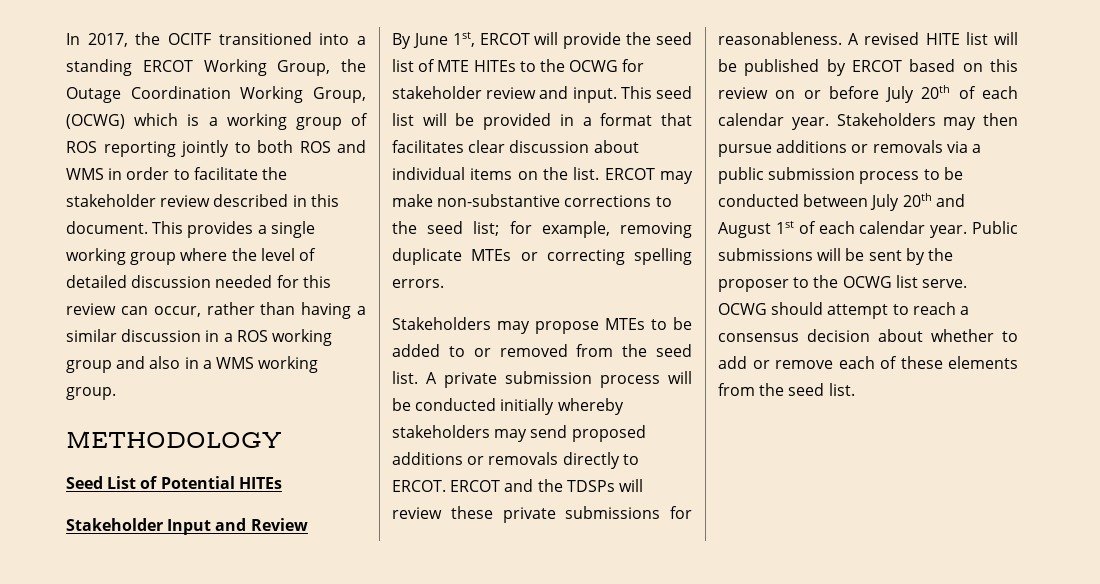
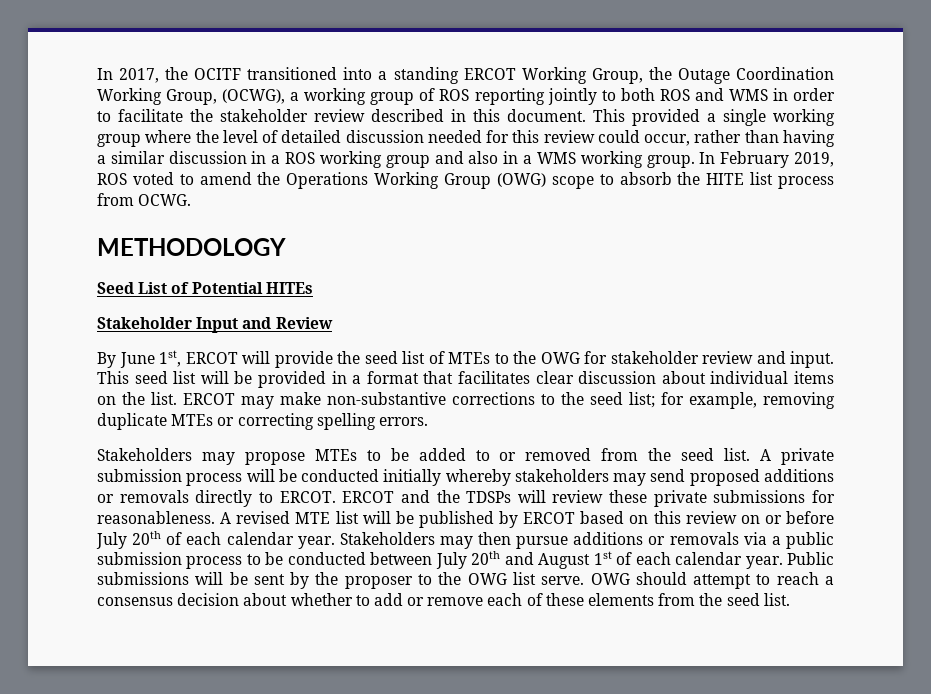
- In 2017, the OCITF transitioned into a standing ERCOT Working Group, the Outage Coordination Working Group, (OCWG) which is a working group of ROS reporting jointly to both ROS and WMS in order to facilitate the stakeholder review described in this document.
+ In 2017, the OCITF transitioned into a standing ERCOT Working Group, the Outage Coordination Working Group, (OCWG), a working group of ROS reporting jointly to both ROS and WMS in order to facilitate the stakeholder review described in this document.
- This provides a single working group where the level of detailed discussion needed for this review can occur, rather than having a similar discussion in a ROS working group and also in a WMS working group.
+ This provided a single working group where the level of detailed discussion needed for this review could occur, rather than having a similar discussion in a ROS working group and also in a WMS working group. In February 2019, ROS voted to amend the Operations Working Group (OWG) scope to absorb the HITE list process from OCWG.
- By June 1st, ERCOT will provide the seed list of MTE HITEs to the OCWG for stakeholder review and input.
+ By June 1st, ERCOT will provide the seed list of MTEs to the OWG for stakeholder review and input.
- A revised HITE list will be published by ERCOT based on this review on or before July 20th of each calendar year.
+ A revised MTE list will be published by ERCOT based on this review on or before July 20th of each calendar year.
- Public submissions will be sent by the proposer to the OCWG list serve.
+ Public submissions will be sent by the proposer to the OWG list serve.
- OCWG should attempt to reach a consensus decision about whether to add or remove each of these elements from the seed list.
+ OWG should attempt to reach a consensus decision about whether to add or remove each of these elements from the seed list.

